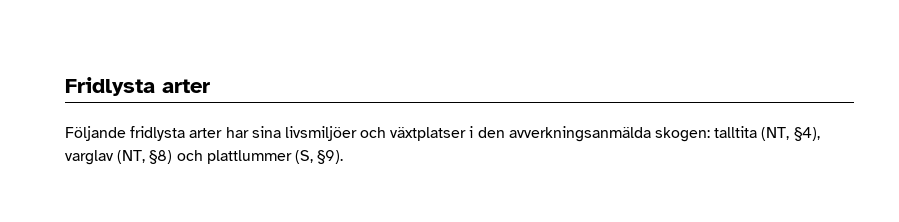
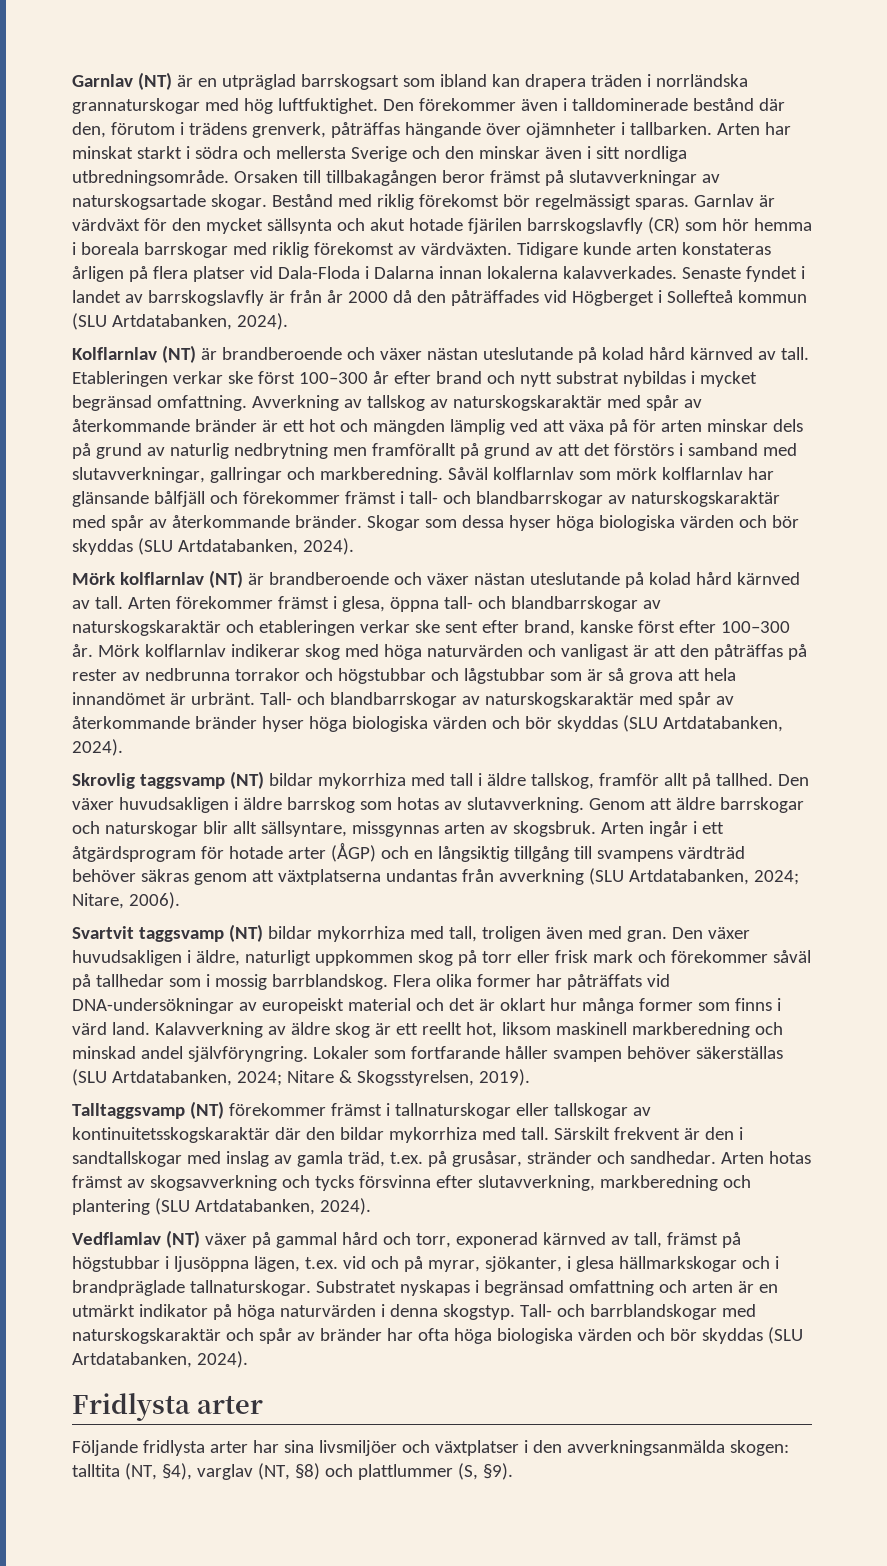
+ Garnlav (NT) är en utpräglad barrskogsart som ibland kan drapera träden i norrländska grannaturskogar med hög luftfuktighet. Den förekommer även i talldominerade bestånd där den, förutom i trädens grenverk, påträffas hängande över ojämnheter i tallbarken. Arten har minskat starkt i södra och mellersta Sverige och den minskar även i sitt nordliga utbredningsområde. Orsaken till tillbakagången beror främst på slutavverkningar av naturskogsartade skogar. Bestånd med riklig förekomst bör regelmässigt sparas. Garnlav är värdväxt för den mycket sällsynta och akut hotade fjärilen barrskogslavfly (CR) som hör hemma i boreala barrskogar med riklig förekomst av värdväxten. Tidigare kunde arten konstateras årligen på flera platser vid Dala-Floda i Dalarna innan lokalerna kalavverkades. Senaste fyndet i landet av barrskogslavfly är från år 2000 då den påträffades vid Högberget i Sollefteå kommun (SLU Artdatabanken, 2024).
+ Kolflarnlav (NT) är brandberoende och växer nästan uteslutande på kolad hård kärnved av tall. Etableringen verkar ske först 100–300 år efter brand och nytt substrat nybildas i mycket begränsad omfattning. Avverkning av tallskog av naturskogskaraktär med spår av återkommande bränder är ett hot och mängden lämplig ved att växa på för arten minskar dels på grund av naturlig nedbrytning men framförallt på grund av att det förstörs i samband med slutavverkningar, gallringar och markberedning. Såväl kolflarnlav som mörk kolflarnlav har glänsande bålfjäll och förekommer främst i tall- och blandbarrskogar av naturskogskaraktär med spår av återkommande bränder. Skogar som dessa hyser höga biologiska värden och bör skyddas (SLU Artdatabanken, 2024).
+ Mörk kolflarnlav (NT) är brandberoende och växer nästan uteslutande på kolad hård kärnved av tall. Arten förekommer främst i glesa, öppna tall- och blandbarrskogar av naturskogskaraktär och etableringen verkar ske sent efter brand, kanske först efter 100–300 år. Mörk kolflarnlav indikerar skog med höga naturvärden och vanligast är att den påträffas på rester av nedbrunna torrakor och högstubbar och lågstubbar som är så grova att hela innandömet är urbränt. Tall- och blandbarrskogar av naturskogskaraktär med spår av återkommande bränder hyser höga biologiska värden och bör skyddas (SLU Artdatabanken, 2024).
+ Skrovlig taggsvamp (NT) bildar mykorrhiza med tall i äldre tallskog, framför allt på tallhed. Den växer huvudsakligen i äldre barrskog som hotas av slutavverkning. Genom att äldre barrskogar och naturskogar blir allt sällsyntare, missgynnas arten av skogsbruk. Arten ingår i ett åtgärdsprogram för hotade arter (ÅGP) och en långsiktig tillgång till svampens värdträd behöver säkras genom att växtplatserna undantas från avverkning (SLU Artdatabanken, 2024; Nitare, 2006).
+ Svartvit taggsvamp (NT) bildar mykorrhiza med tall, troligen även med gran. Den växer huvudsakligen i äldre, naturligt uppkommen skog på torr eller frisk mark och förekommer såväl på tallhedar som i mossig barrblandskog. Flera olika former har påträffats vid DNA-undersökningar av europeiskt material och det är oklart hur många former som finns i värd land. Kalavverkning av äldre skog är ett reellt hot, liksom maskinell markberedning och minskad andel självföryngring. Lokaler som fortfarande håller svampen behöver säkerställas (SLU Artdatabanken, 2024; Nitare & Skogsstyrelsen, 2019).
+ Talltaggsvamp (NT) förekommer främst i tallnaturskogar eller tallskogar av kontinuitetsskogskaraktär där den bildar mykorrhiza med tall. Särskilt frekvent är den i sandtallskogar med inslag av gamla träd, t.ex. på grusåsar, stränder och sandhedar. Arten hotas främst av skogsavverkning och tycks försvinna efter slutavverkning, markberedning och plantering (SLU Artdatabanken, 2024).
+ Vedflamlav (NT) växer på gammal hård och torr, exponerad kärnved av tall, främst på högstubbar i ljusöppna lägen, t.ex. vid och på myrar, sjökanter, i glesa hällmarkskogar och i brandpräglade tallnaturskogar. Substratet nyskapas i begränsad omfattning och arten är en utmärkt indikator på höga naturvärden i denna skogstyp. Tall- och barrblandskogar med naturskogskaraktär och spår av bränder har ofta höga biologiska värden och bör skyddas (SLU Artdatabanken, 2024).

